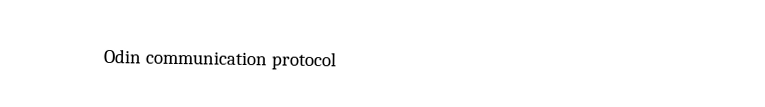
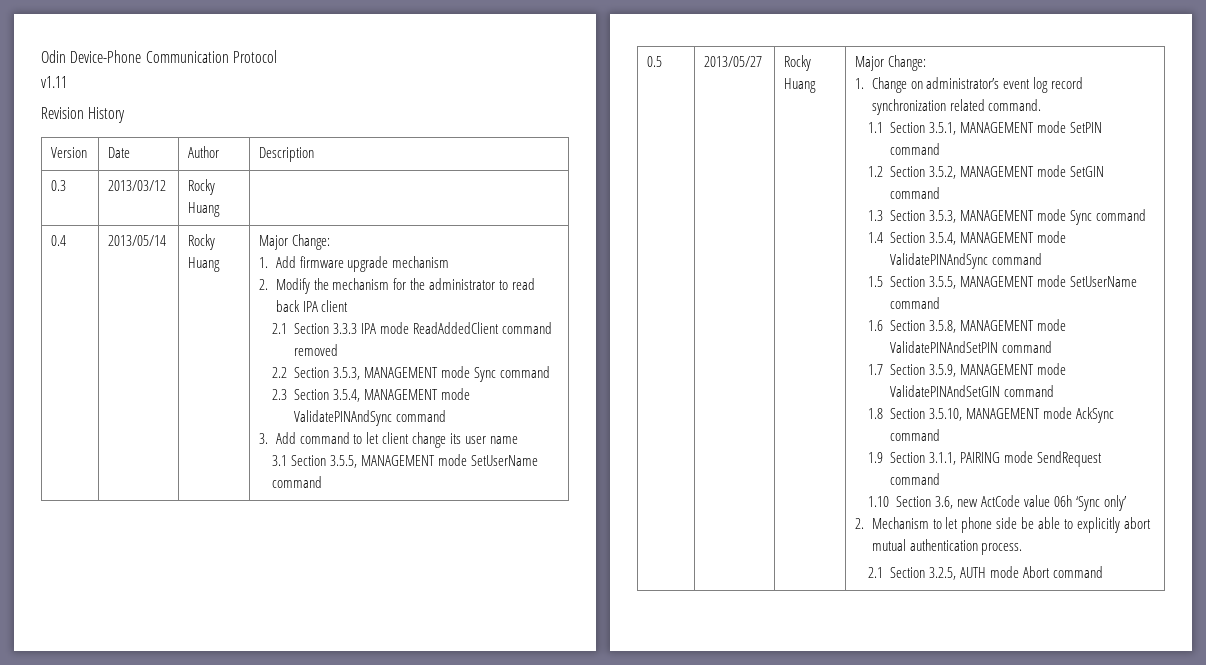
- Odin communication protocol
+ Odin Device-Phone Communication Protocol
+ v1.11
+ Revision History
+ Version | Date | Author | Description
+ 0.3 | 2013/03/12 | Rocky Huang |
+ 0.4 | 2013/05/14 | Rocky Huang | Major Change:
+ 1. Add firmware upgrade mechanism
+ 2. Modify the mechanism for the administrator to read back IPA client
+ 2.1 Section 3.3.3 IPA mode ReadAddedClient command removed
+ 2.2 Section 3.5.3, MANAGEMENT mode Sync command
+ 2.3 Section 3.5.4, MANAGEMENT mode ValidatePINAndSync command
+ 3. Add command to let client change its user name
+ 3.1 Section 3.5.5, MANAGEMENT mode SetUserName command
+ 0.5 | 2013/05/27 | Rocky Huang | Major Change:
+ 1. Change on administrator’s event log record synchronization related command.
+ 1.1 Section 3.5.1, MANAGEMENT mode SetPIN command
+ 1.2 Section 3.5.2, MANAGEMENT mode SetGIN command
+ 1.3 Section 3.5.3, MANAGEMENT mode Sync command
+ 1.4 Section 3.5.4, MANAGEMENT mode ValidatePINAndSync command
+ 1.5 Section 3.5.5, MANAGEMENT mode SetUserName command
+ 1.6 Section 3.5.8, MANAGEMENT mode ValidatePINAndSetPIN command
+ 1.7 Section 3.5.9, MANAGEMENT mode ValidatePINAndSetGIN command
+ 1.8 Section 3.5.10, MANAGEMENT mode AckSync command
+ 1.9 Section 3.1.1, PAIRING mode SendRequest command
+ 1.10 Section 3.6, new ActCode value 06h ‘Sync only’
+ 2. Mechanism to let phone side be able to explicitly abort mutual authentication process.
+ 2.1 Section 3.2.5, AUTH mode Abort command

